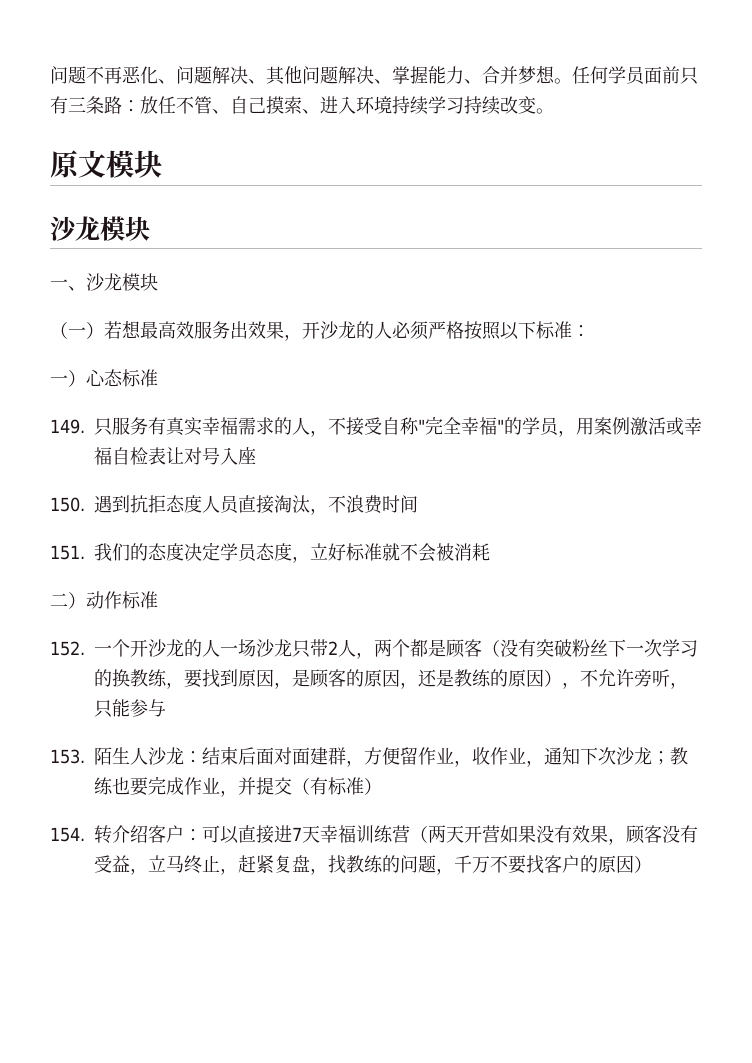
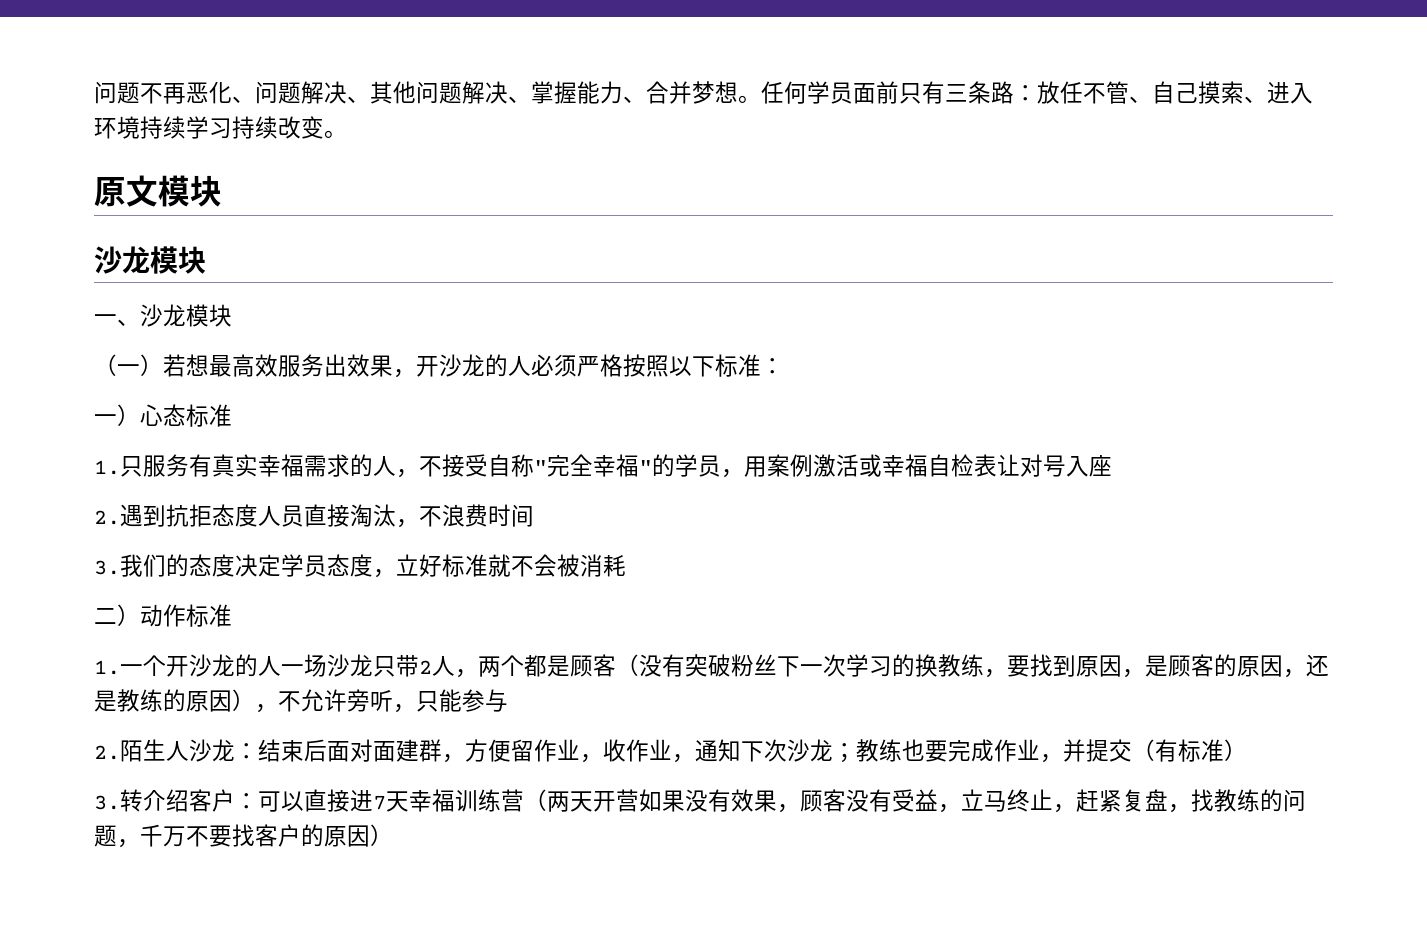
- 149.只服务有真实幸福需求的人，不接受自称"完全幸福"的学员，用案例激活或幸福自检表让对号入座
+ 1.只服务有真实幸福需求的人，不接受自称"完全幸福"的学员，用案例激活或幸福自检表让对号入座
- 150.遇到抗拒态度人员直接淘汰，不浪费时间
+ 2.遇到抗拒态度人员直接淘汰，不浪费时间
- 151.我们的态度决定学员态度，立好标准就不会被消耗
+ 3.我们的态度决定学员态度，立好标准就不会被消耗
- 152.一个开沙龙的人一场沙龙只带2人，两个都是顾客（没有突破粉丝下一次学习的换教练，要找到原因，是顾客的原因，还是教练的原因），不允许旁听，只能参与
+ 1.一个开沙龙的人一场沙龙只带2人，两个都是顾客（没有突破粉丝下一次学习的换教练，要找到原因，是顾客的原因，还是教练的原因），不允许旁听，只能参与
- 153.陌生人沙龙：结束后面对面建群，方便留作业，收作业，通知下次沙龙；教练也要完成作业，并提交（有标准）
+ 2.陌生人沙龙：结束后面对面建群，方便留作业，收作业，通知下次沙龙；教练也要完成作业，并提交（有标准）
- 154.转介绍客户：可以直接进7天幸福训练营（两天开营如果没有效果，顾客没有受益，立马终止，赶紧复盘，找教练的问题，千万不要找客户的原因）
+ 3.转介绍客户：可以直接进7天幸福训练营（两天开营如果没有效果，顾客没有受益，立马终止，赶紧复盘，找教练的问题，千万不要找客户的原因）

